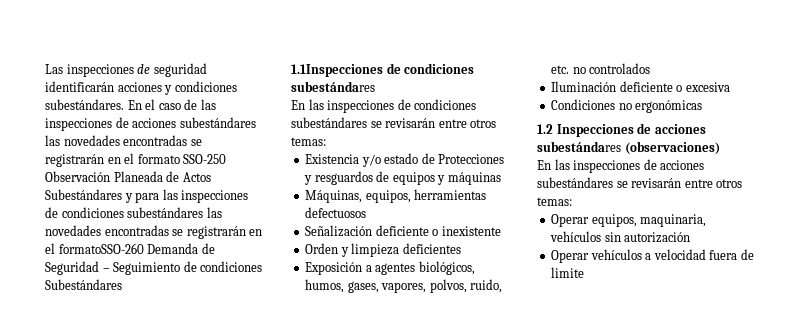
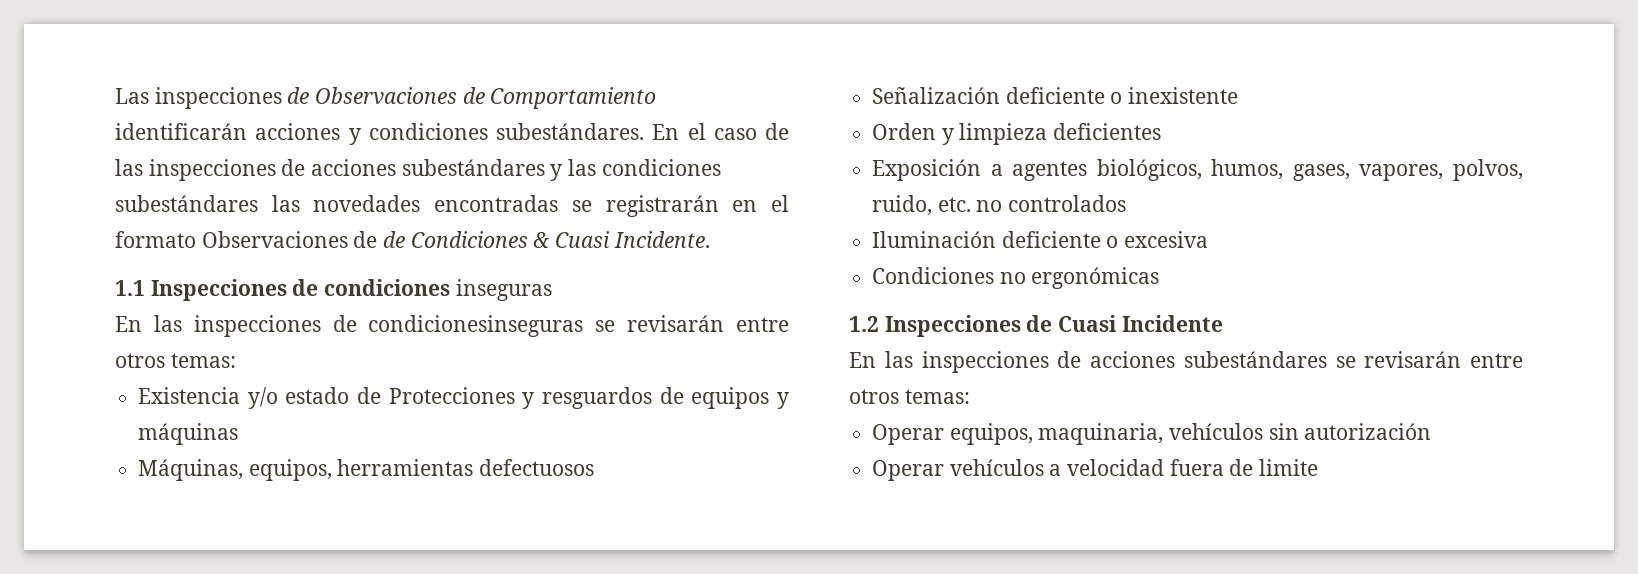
- Las inspecciones de seguridad identificarán acciones y condiciones subestándares.
+ Las inspecciones de Observaciones de Comportamiento identificarán acciones y condiciones subestándares.
- En el caso de las inspecciones de acciones subestándares las novedades encontradas se registrarán en el formato SSO-250 Observación Planeada de Actos Subestándares y para las inspecciones de condiciones subestándares las novedades encontradas se registrarán en el formatoSSO-260 Demanda de Seguridad – Seguimiento de condiciones Subestándares
- 1.1Inspecciones de condiciones subestándares
- En las inspecciones de condiciones subestándares se revisarán entre otros temas:
+ En el caso de las inspecciones de acciones subestándares y las condiciones subestándares las novedades encontradas se registrarán en el formato Observaciones de de Condiciones & Cuasi Incidente.
+ 1.1 Inspecciones de condiciones inseguras
+ En las inspecciones de condicionesinseguras se revisarán entre otros temas:
- 1.2 Inspecciones de acciones subestándares (observaciones)
+ 1.2 Inspecciones de Cuasi Incidente

